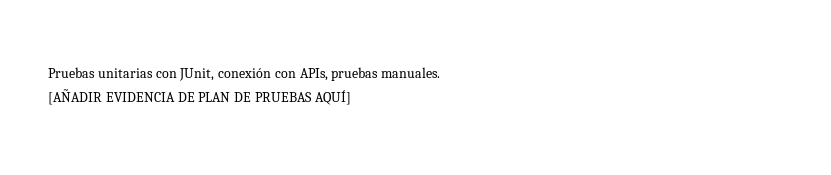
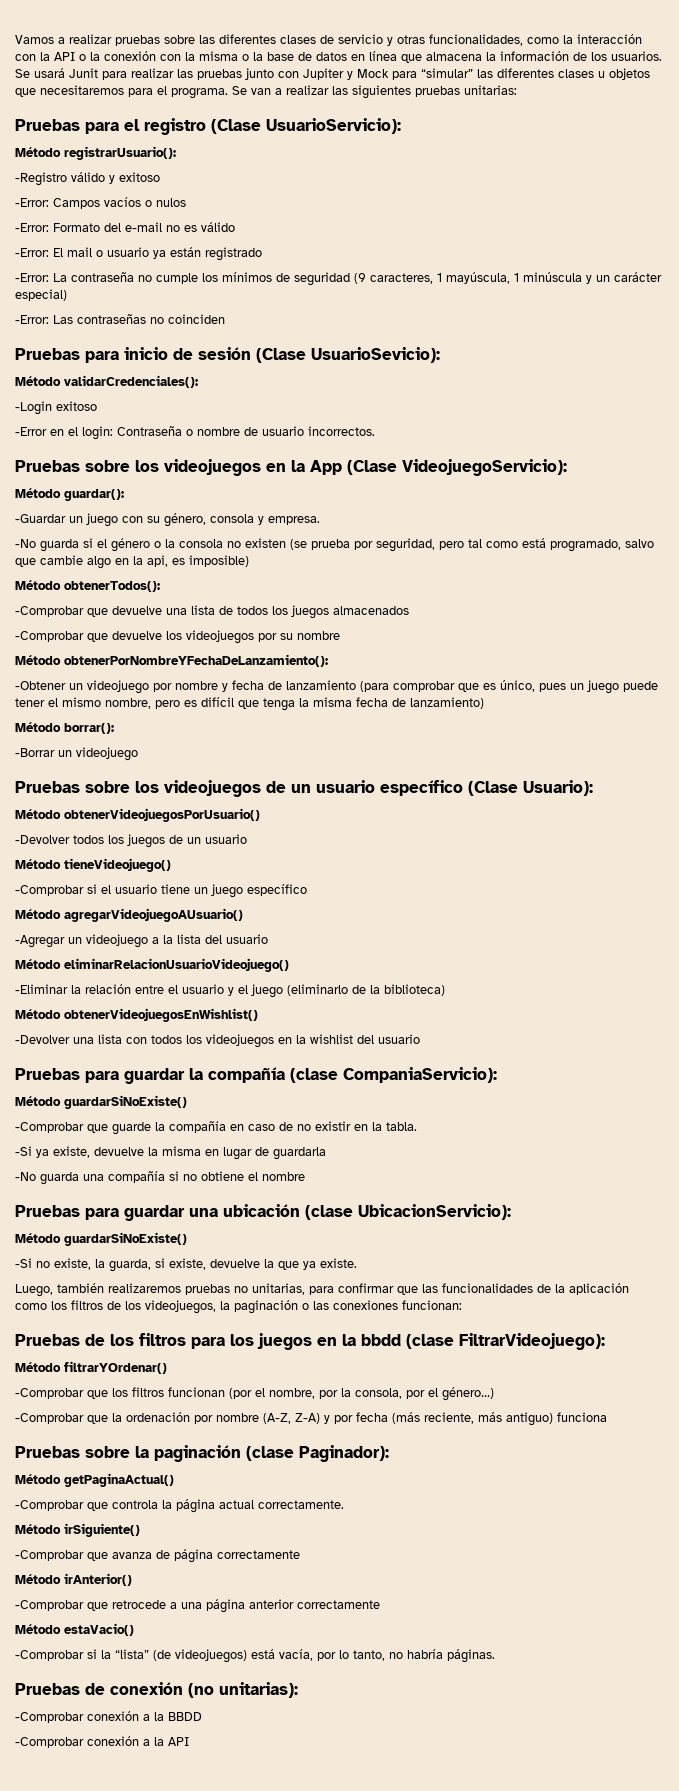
- Pruebas unitarias con JUnit, conexión con APIs, pruebas manuales.
- [AÑADIR EVIDENCIA DE PLAN DE PRUEBAS AQUÍ]
+ Vamos a realizar pruebas sobre las diferentes clases de servicio y otras funcionalidades, como la interacción con la API o la conexión con la misma o la base de datos en línea que almacena la información de los usuarios. Se usará Junit para realizar las pruebas junto con Jupiter y Mock para “simular” las diferentes clases u objetos que necesitaremos para el programa. Se van a realizar las siguientes pruebas unitarias:
+ Pruebas para el registro (Clase UsuarioServicio):
+ Método registrarUsuario():
+ -Registro válido y exitoso
+ -Error: Campos vacíos o nulos
+ -Error: Formato del e-mail no es válido
+ -Error: El mail o usuario ya están registrado
+ -Error: La contraseña no cumple los mínimos de seguridad (9 caracteres, 1 mayúscula, 1 minúscula y un carácter especial)
+ -Error: Las contraseñas no coinciden
+ Pruebas para inicio de sesión (Clase UsuarioSevicio):
+ Método validarCredenciales():
+ -Login exitoso
+ -Error en el login: Contraseña o nombre de usuario incorrectos.
+ Pruebas sobre los videojuegos en la App (Clase VideojuegoServicio):
+ Método guardar():
+ -Guardar un juego con su género, consola y empresa.
+ -No guarda si el género o la consola no existen (se prueba por seguridad, pero tal como está programado, salvo que cambie algo en la api, es imposible)
+ Método obtenerTodos():
+ -Comprobar que devuelve una lista de todos los juegos almacenados
+ -Comprobar que devuelve los videojuegos por su nombre
+ Método obtenerPorNombreYFechaDeLanzamiento():
+ -Obtener un videojuego por nombre y fecha de lanzamiento (para comprobar que es único, pues un juego puede tener el mismo nombre, pero es difícil que tenga la misma fecha de lanzamiento)
+ Método borrar():
+ -Borrar un videojuego
+ Pruebas sobre los videojuegos de un usuario específico (Clase Usuario):
+ Método obtenerVideojuegosPorUsuario()
+ -Devolver todos los juegos de un usuario
+ Método tieneVideojuego()
+ -Comprobar si el usuario tiene un juego específico
+ Método agregarVideojuegoAUsuario()
+ -Agregar un videojuego a la lista del usuario
+ Método eliminarRelacionUsuarioVideojuego()
+ -Eliminar la relación entre el usuario y el juego (eliminarlo de la biblioteca)
+ Método obtenerVideojuegosEnWishlist()
+ -Devolver una lista con todos los videojuegos en la wishlist del usuario
+ Pruebas para guardar la compañía (clase CompaniaServicio):
+ Método guardarSiNoExiste()
+ -Comprobar que guarde la compañía en caso de no existir en la tabla.
+ -Si ya existe, devuelve la misma en lugar de guardarla
+ -No guarda una compañía si no obtiene el nombre
+ Pruebas para guardar una ubicación (clase UbicacionServicio):
+ Método guardarSiNoExiste()
+ -Si no existe, la guarda, si existe, devuelve la que ya existe.
+ Luego, también realizaremos pruebas no unitarias, para confirmar que las funcionalidades de la aplicación como los filtros de los videojuegos, la paginación o las conexiones funcionan:
+ Pruebas de los filtros para los juegos en la bbdd (clase FiltrarVideojuego):
+ Método filtrarYOrdenar()
+ -Comprobar que los filtros funcionan (por el nombre, por la consola, por el género…)
+ -Comprobar que la ordenación por nombre (A-Z, Z-A) y por fecha (más reciente, más antiguo) funciona
+ Pruebas sobre la paginación (clase Paginador):
+ Método getPaginaActual()
+ -Comprobar que controla la página actual correctamente.
+ Método irSiguiente()
+ -Comprobar que avanza de página correctamente
+ Método irAnterior()
+ -Comprobar que retrocede a una página anterior correctamente
+ Método estaVacio()
+ -Comprobar si la “lista” (de videojuegos) está vacía, por lo tanto, no habría páginas.
+ Pruebas de conexión (no unitarias):
+ -Comprobar conexión a la BBDD
+ -Comprobar conexión a la API

